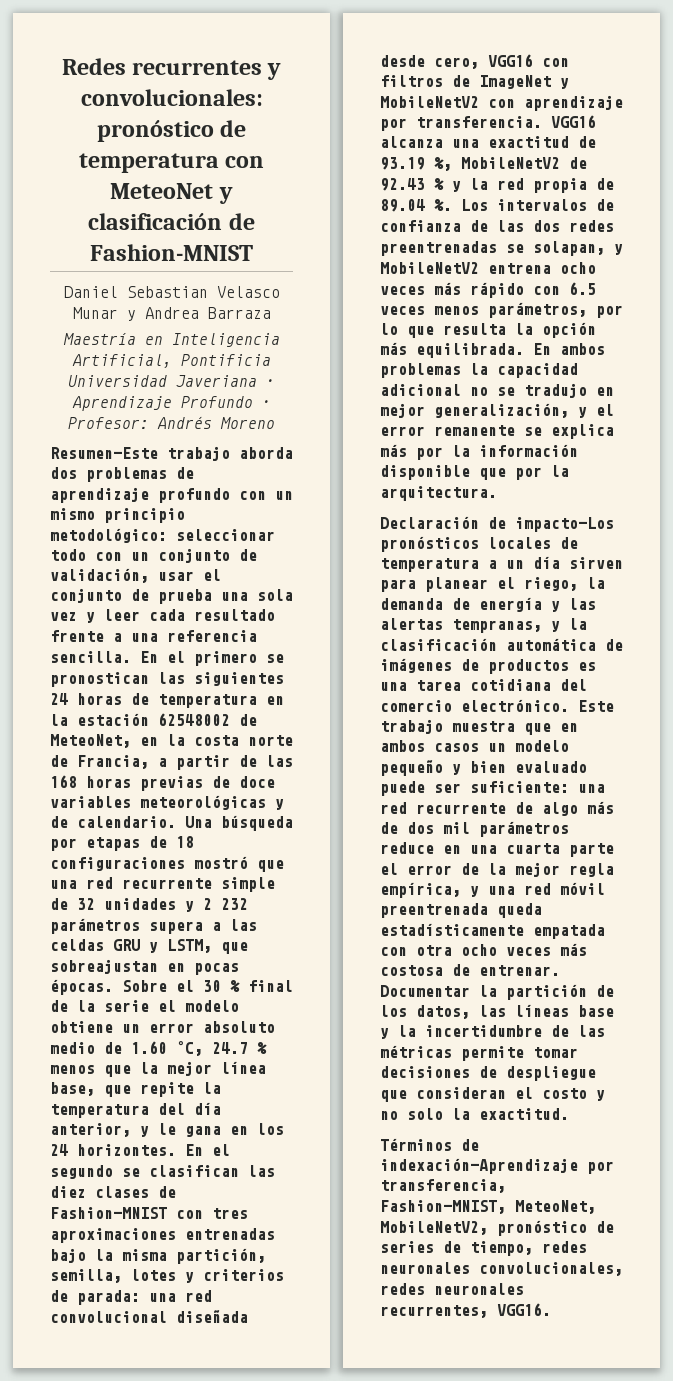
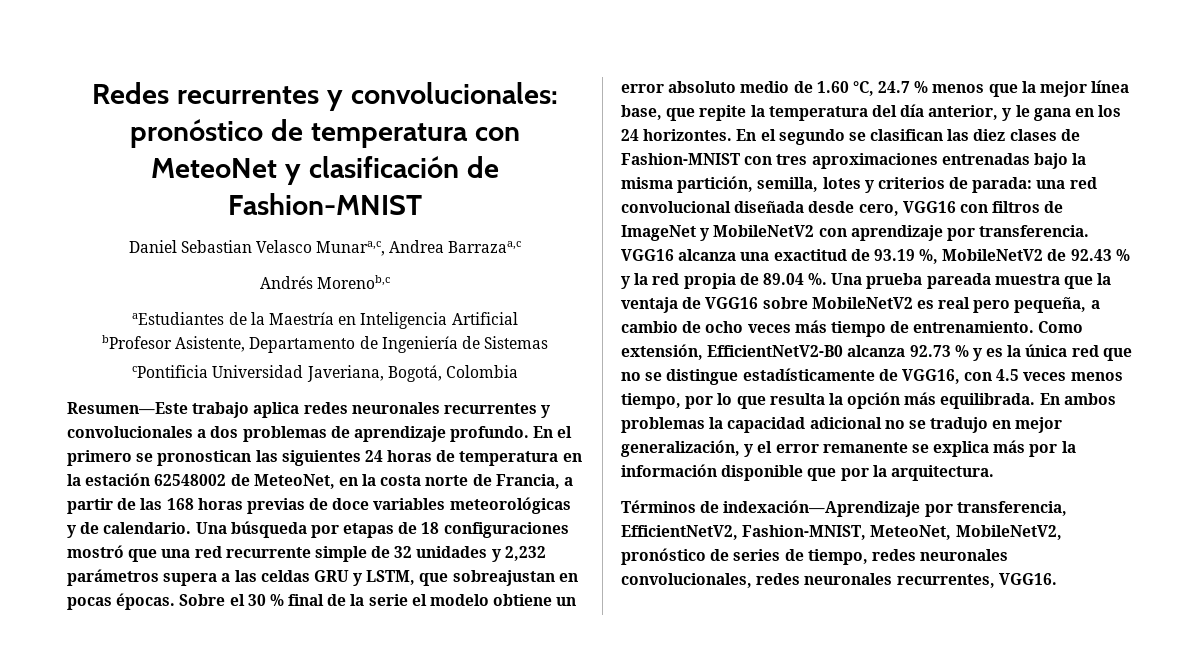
- Daniel Sebastian Velasco Munar y Andrea Barraza
- Maestría en Inteligencia Artificial, Pontificia Universidad Javeriana · Aprendizaje Profundo · Profesor: Andrés Moreno
- Resumen—Este trabajo aborda dos problemas de aprendizaje profundo con un mismo principio metodológico: seleccionar todo con un conjunto de validación, usar el conjunto de prueba una sola vez y leer cada resultado frente a una referencia sencilla.
+ Daniel Sebastian Velasco Munara,c, Andrea Barrazaa,c
+ Andrés Morenob,c
+ aEstudiantes de la Maestría en Inteligencia Artificial
+ bProfesor Asistente, Departamento de Ingeniería de Sistemas
+ cPontificia Universidad Javeriana, Bogotá, Colombia
+ Resumen—Este trabajo aplica redes neuronales recurrentes y convolucionales a dos problemas de aprendizaje profundo.
- Una búsqueda por etapas de 18 configuraciones mostró que una red recurrente simple de 32 unidades y 2 232 parámetros supera a las celdas GRU y LSTM, que sobreajustan en pocas épocas.
+ Una búsqueda por etapas de 18 configuraciones mostró que una red recurrente simple de 32 unidades y 2,232 parámetros supera a las celdas GRU y LSTM, que sobreajustan en pocas épocas.
- Los intervalos de confianza de las dos redes preentrenadas se solapan, y MobileNetV2 entrena ocho veces más rápido con 6.5 veces menos parámetros, por lo que resulta la opción más equilibrada.
+ Una prueba pareada muestra que la ventaja de VGG16 sobre MobileNetV2 es real pero pequeña, a cambio de ocho veces más tiempo de entrenamiento. Como extensión, EfficientNetV2-B0 alcanza 92.73 % y es la única red que no se distingue estadísticamente de VGG16, con 4.5 veces menos tiempo, por lo que resulta la opción más equilibrada.
- Declaración de impacto—Los pronósticos locales de temperatura a un día sirven para planear el riego, la demanda de energía y las alertas tempranas, y la clasificación automática de imágenes de productos es una tarea cotidiana del comercio electrónico. Este trabajo muestra que en ambos casos un modelo pequeño y bien evaluado puede ser suficiente: una red recurrente de algo más de dos mil parámetros reduce en una cuarta parte el error de la mejor regla empírica, y una red móvil preentrenada queda estadísticamente empatada con otra ocho veces más costosa de entrenar. Documentar la partición de los datos, las líneas base y la incertidumbre de las métricas permite tomar decisiones de despliegue que consideran el costo y no solo la exactitud.
- Términos de indexación—Aprendizaje por transferencia, Fashion-MNIST, MeteoNet, MobileNetV2, pronóstico de series de tiempo, redes neuronales convolucionales, redes neuronales recurrentes, VGG16.
+ Términos de indexación—Aprendizaje por transferencia, EfficientNetV2, Fashion-MNIST, MeteoNet, MobileNetV2, pronóstico de series de tiempo, redes neuronales convolucionales, redes neuronales recurrentes, VGG16.

